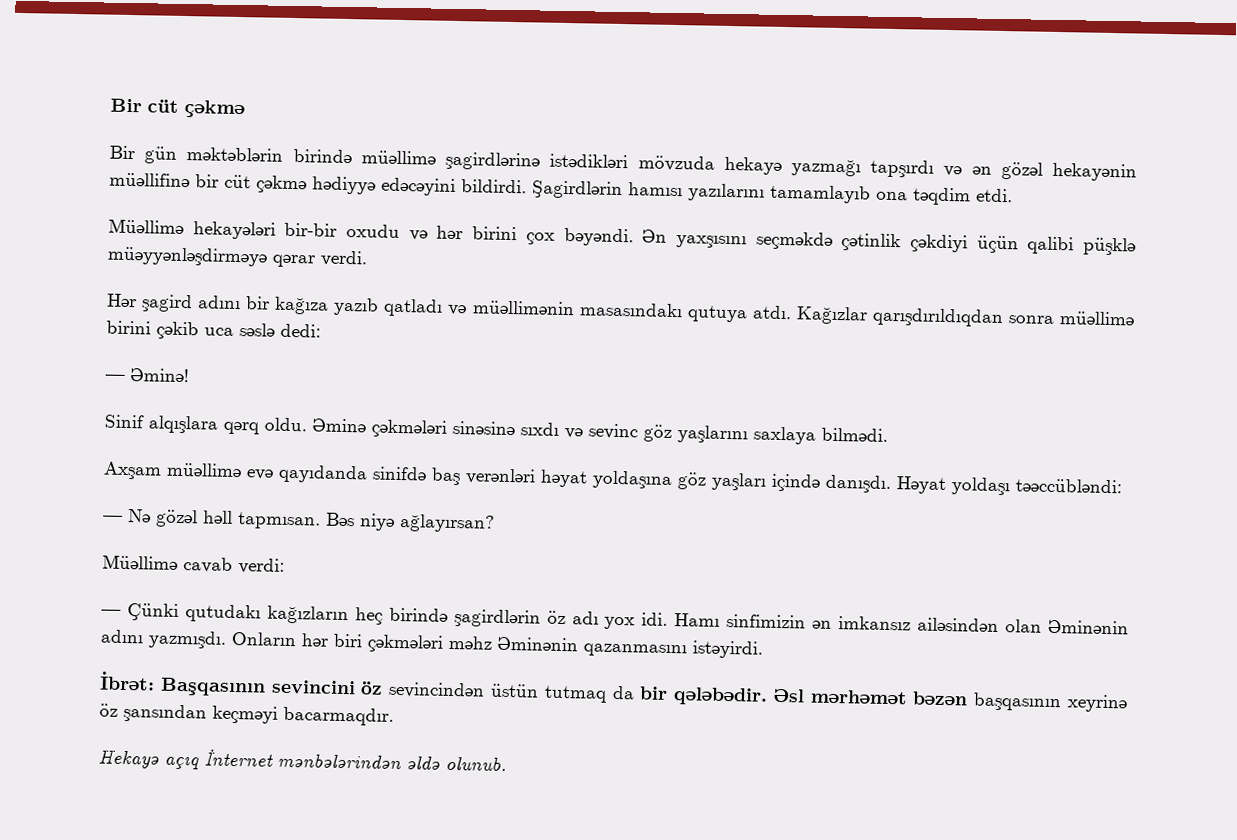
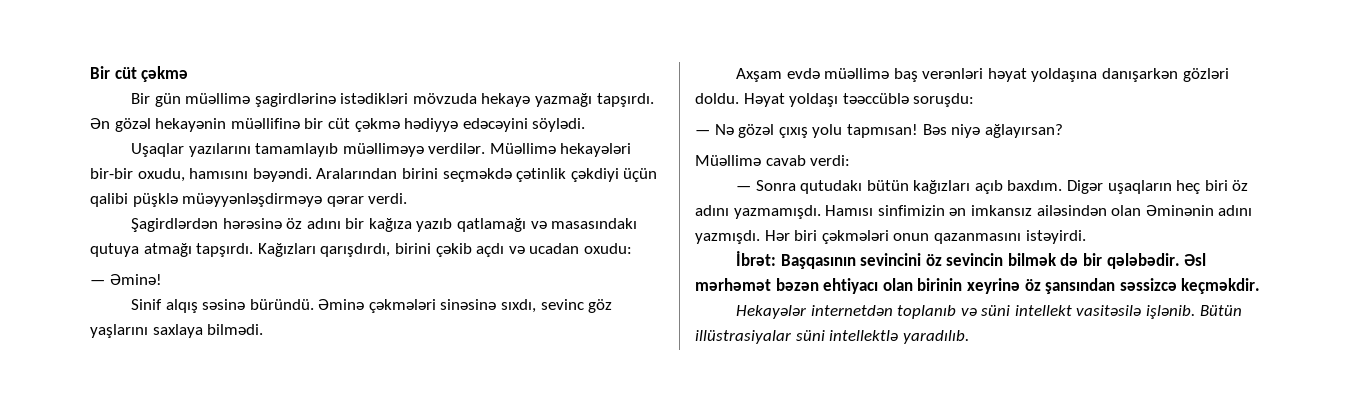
- Bir gün məktəblərin birində müəllimə şagirdlərinə istədikləri mövzuda hekayə yazmağı tapşırdı və ən gözəl hekayənin müəllifinə bir cüt çəkmə hədiyyə edəcəyini bildirdi. Şagirdlərin hamısı yazılarını tamamlayıb ona təqdim etdi.
- Müəllimə hekayələri bir-bir oxudu və hər birini çox bəyəndi. Ən yaxşısını seçməkdə çətinlik çəkdiyi üçün qalibi püşklə müəyyənləşdirməyə qərar verdi.
+ Bir gün müəllimə şagirdlərinə istədikləri mövzuda hekayə yazmağı tapşırdı. Ən gözəl hekayənin müəllifinə bir cüt çəkmə hədiyyə edəcəyini söylədi.
+ Uşaqlar yazılarını tamamlayıb müəlliməyə verdilər. Müəllimə hekayələri bir-bir oxudu, hamısını bəyəndi. Aralarından birini seçməkdə çətinlik çəkdiyi üçün qalibi püşklə müəyyənləşdirməyə qərar verdi.
- Hər şagird adını bir kağıza yazıb qatladı və müəllimənin masasındakı qutuya atdı. Kağızlar qarışdırıldıqdan sonra müəllimə birini çəkib uca səslə dedi:
+ Şagirdlərdən hərəsinə öz adını bir kağıza yazıb qatlamağı və masasındakı qutuya atmağı tapşırdı. Kağızları qarışdırdı, birini çəkib açdı və ucadan oxudu:
- Sinif alqışlara qərq oldu.
+ Sinif alqış səsinə büründü.
- Əminə çəkmələri sinəsinə sıxdı və sevinc göz yaşlarını saxlaya bilmədi.
+ Əminə çəkmələri sinəsinə sıxdı, sevinc göz yaşlarını saxlaya bilmədi.
- Axşam müəllimə evə qayıdanda sinifdə baş verənləri həyat yoldaşına göz yaşları içində danışdı. Həyat yoldaşı təəccübləndi:
+ Axşam evdə müəllimə baş verənləri həyat yoldaşına danışarkən gözləri doldu. Həyat yoldaşı təəccüblə soruşdu:
- — Nə gözəl həll tapmısan.
+ — Nə gözəl çıxış yolu tapmısan!
- — Çünki qutudakı kağızların heç birində şagirdlərin öz adı yox idi. Hamı sinfimizin ən imkansız ailəsindən olan Əminənin adını yazmışdı.
+ — Sonra qutudakı bütün kağızları açıb baxdım. Digər uşaqların heç biri öz adını yazmamışdı. Hamısı sinfimizin ən imkansız ailəsindən olan Əminənin adını yazmışdı.
- Onların hər biri çəkmələri məhz Əminənin qazanmasını istəyirdi.
+ Hər biri çəkmələri onun qazanmasını istəyirdi.
- İbrət: Başqasının sevincini öz sevincindən üstün tutmaq da bir qələbədir.
+ İbrət: Başqasının sevincini öz sevincin bilmək də bir qələbədir.
- Əsl mərhəmət bəzən başqasının xeyrinə öz şansından keçməyi bacarmaqdır.
- Hekayə açıq İnternet mənbələrindən əldə olunub.
+ Əsl mərhəmət bəzən ehtiyacı olan birinin xeyrinə öz şansından səssizcə keçməkdir.
+ Hekayələr internetdən toplanıb və süni intellekt vasitəsilə işlənib. Bütün illüstrasiyalar süni intellektlə yaradılıb.

